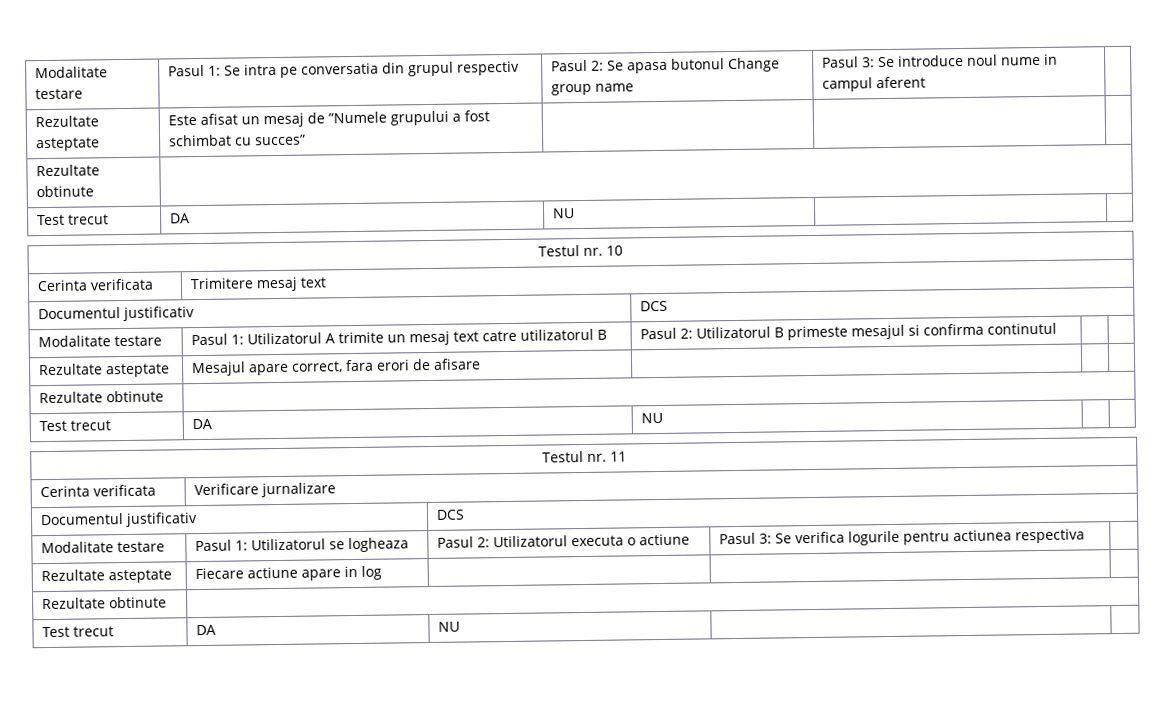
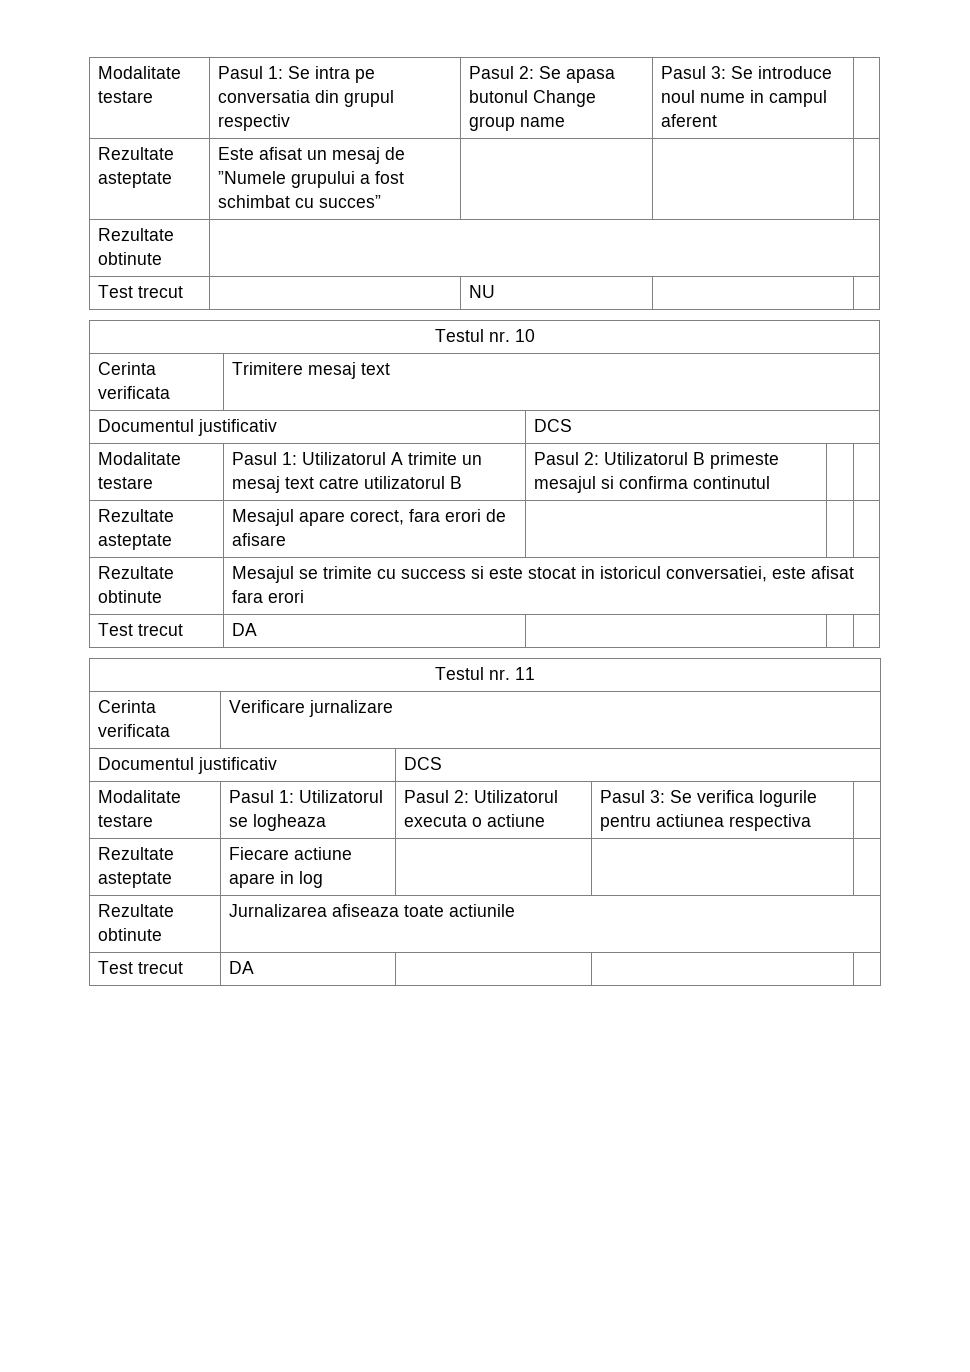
  Rezultate asteptate | Este afisat un mesaj de ”Numele grupului a fost schimbat cu succes” | | |
  Rezultate obtinute |
- Test trecut | DA | NU | |
+ Test trecut | | NU | |
- Rezultate asteptate | Mesajul apare correct, fara erori de afisare | | |
- Rezultate obtinute |
- Test trecut | DA | NU | |
+ Rezultate asteptate | Mesajul apare corect, fara erori de afisare | | |
+ Rezultate obtinute | Mesajul se trimite cu success si este stocat in istoricul conversatiei, este afisat fara erori
+ Test trecut | DA | | |
  Rezultate asteptate | Fiecare actiune apare in log | | |
- Rezultate obtinute |
- Test trecut | DA | NU | |
+ Rezultate obtinute | Jurnalizarea afiseaza toate actiunile
+ Test trecut | DA | | |

